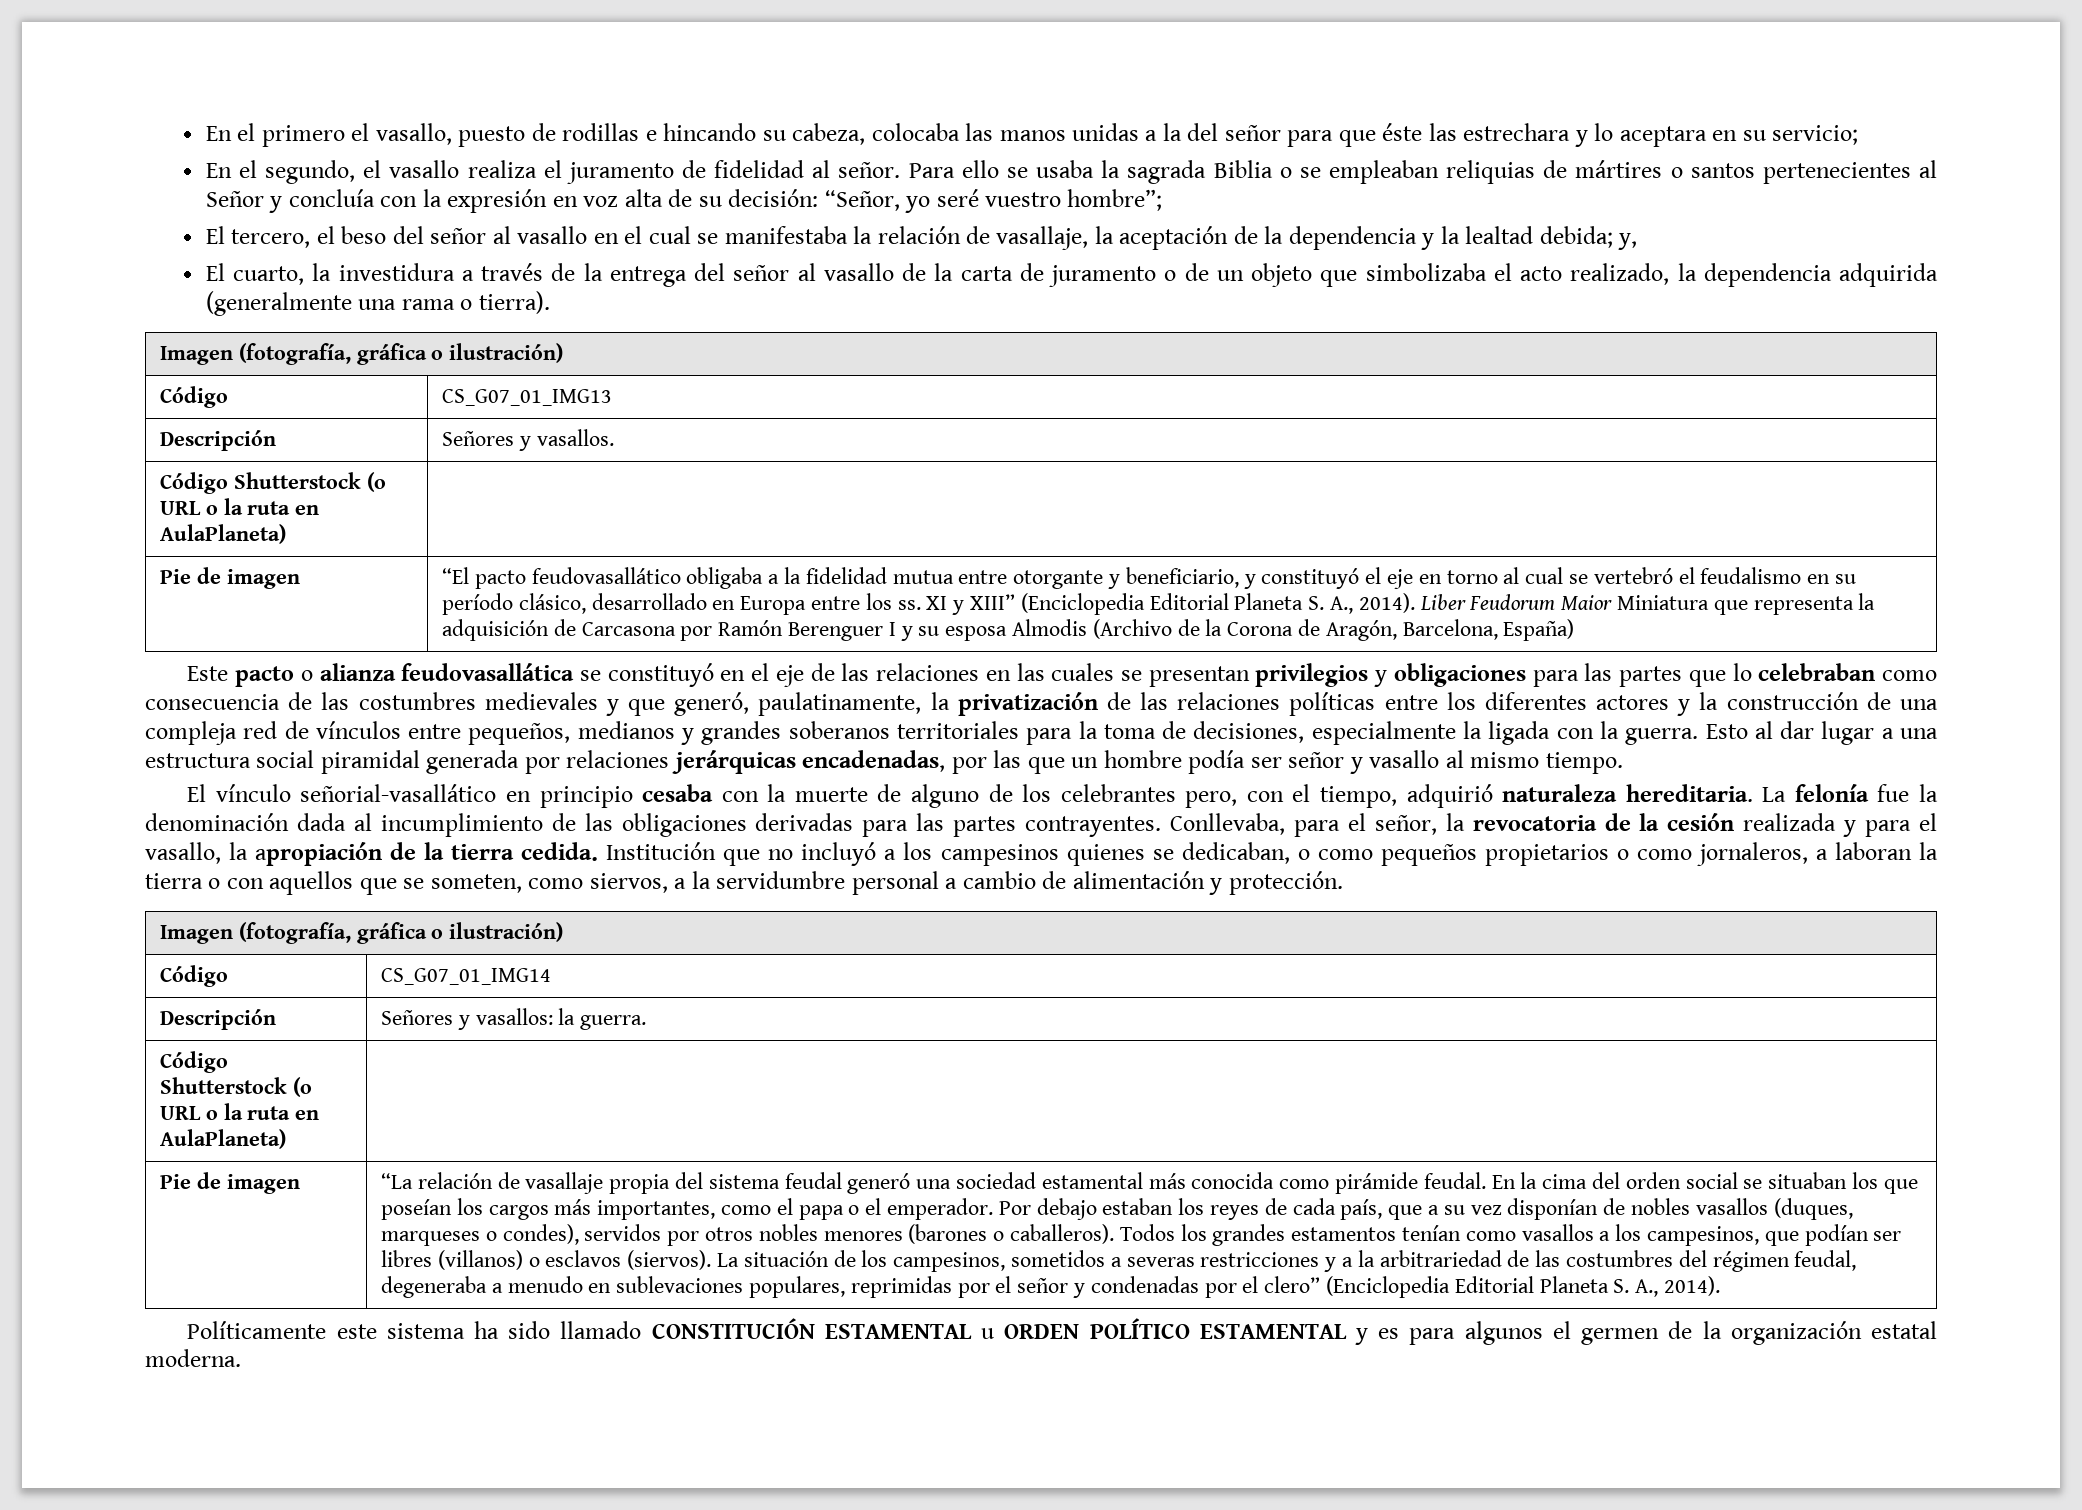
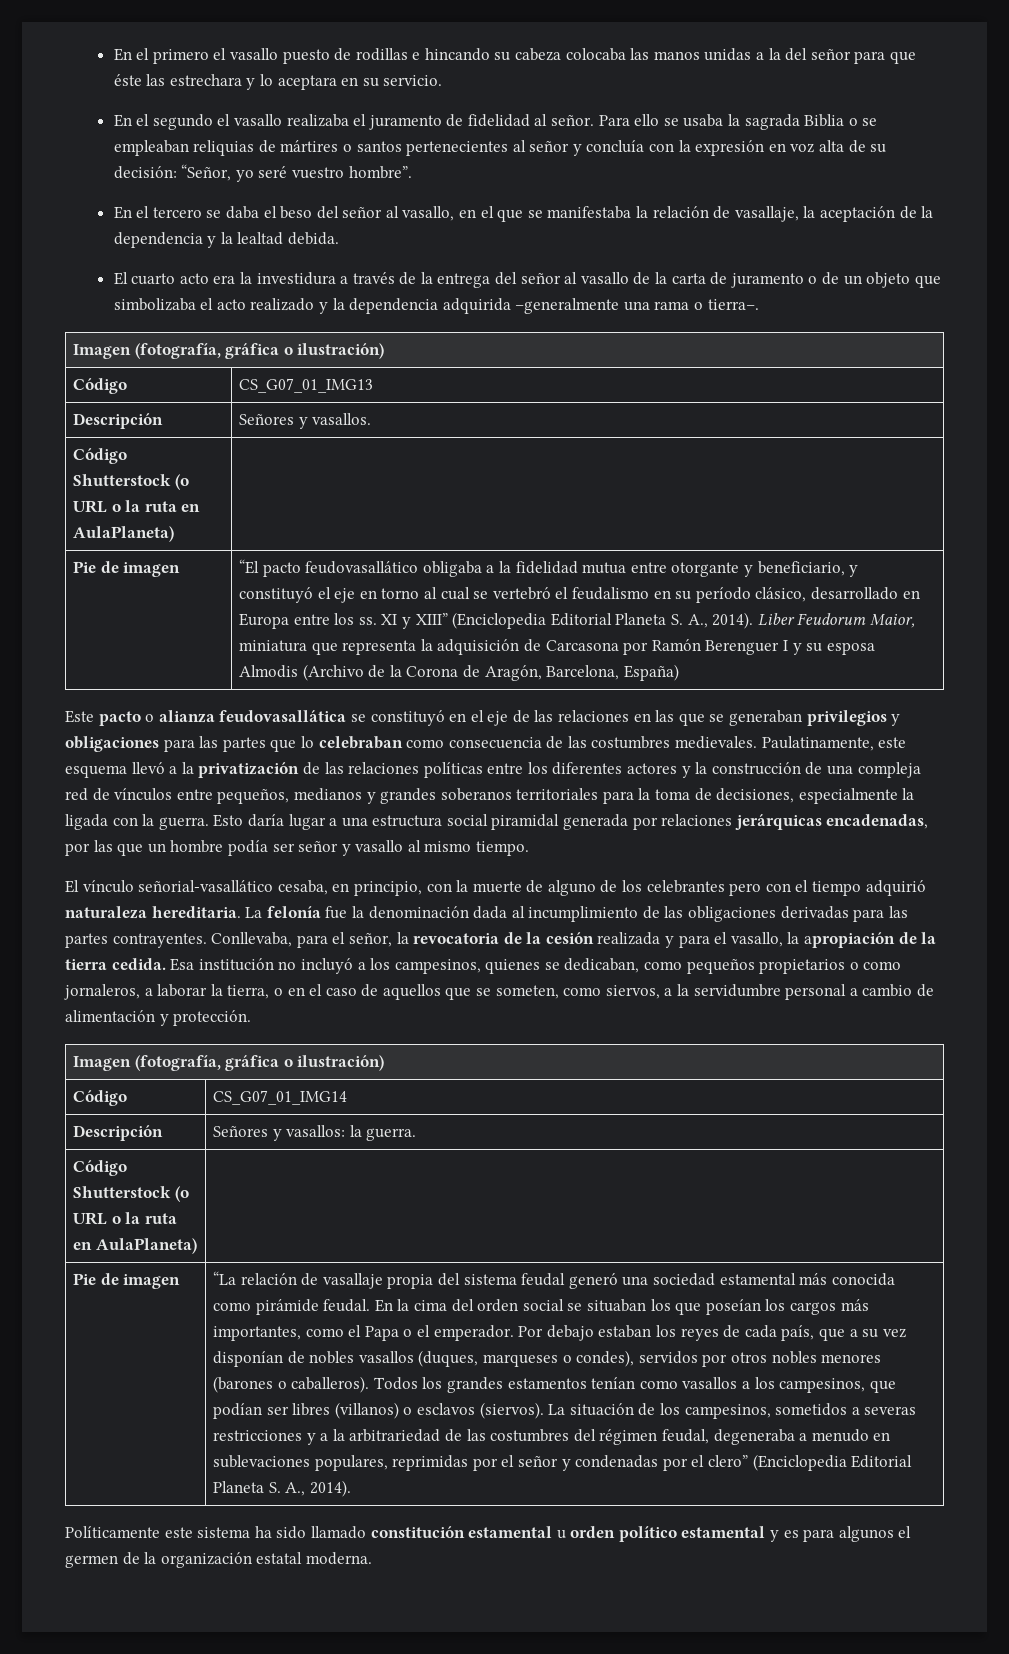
- En el primero el vasallo, puesto de rodillas e hincando su cabeza, colocaba las manos unidas a la del señor para que éste las estrechara y lo aceptara en su servicio;
- En el segundo, el vasallo realiza el juramento de fidelidad al señor.
+ En el primero el vasallo puesto de rodillas e hincando su cabeza colocaba las manos unidas a la del señor para que éste las estrechara y lo aceptara en su servicio.
+ En el segundo el vasallo realizaba el juramento de fidelidad al señor.
- Para ello se usaba la sagrada Biblia o se empleaban reliquias de mártires o santos pertenecientes al Señor y concluía con la expresión en voz alta de su decisión:
+ Para ello se usaba la sagrada Biblia o se empleaban reliquias de mártires o santos pertenecientes al señor y concluía con la expresión en voz alta de su decisión:
- “Señor, yo seré vuestro hombre”;
- El tercero, el beso del señor al vasallo en el cual se manifestaba la relación de vasallaje, la aceptación de la dependencia y la lealtad debida; y,
- El cuarto, la investidura a través de la entrega del señor al vasallo de la carta de juramento o de un objeto que simbolizaba el acto realizado, la dependencia adquirida (generalmente una rama o tierra).
+ “Señor, yo seré vuestro hombre”.
+ En el tercero se daba el beso del señor al vasallo, en el que se manifestaba la relación de vasallaje, la aceptación de la dependencia y la lealtad debida.
+ El cuarto acto era la investidura a través de la entrega del señor al vasallo de la carta de juramento o de un objeto que simbolizaba el acto realizado y la dependencia adquirida –generalmente una rama o tierra–.
- Liber Feudorum Maior Miniatura que representa la adquisición de Carcasona por Ramón Berenguer I y su esposa Almodis (Archivo de la Corona de Aragón, Barcelona, España)
+ Liber Feudorum Maior, miniatura que representa la adquisición de Carcasona por Ramón Berenguer I y su esposa Almodis (Archivo de la Corona de Aragón, Barcelona, España)
- Este pacto o alianza feudovasallática se constituyó en el eje de las relaciones en las cuales se presentan privilegios y obligaciones para las partes que lo celebraban como consecuencia de las costumbres medievales y que generó, paulatinamente, la privatización de las relaciones políticas entre los diferentes actores y la construcción de una compleja red de vínculos entre pequeños, medianos y grandes soberanos territoriales para la toma de decisiones, especialmente la ligada con la guerra.
+ Este pacto o alianza feudovasallática se constituyó en el eje de las relaciones en las que se generaban privilegios y obligaciones para las partes que lo celebraban como consecuencia de las costumbres medievales. Paulatinamente, este esquema llevó a la privatización de las relaciones políticas entre los diferentes actores y la construcción de una compleja red de vínculos entre pequeños, medianos y grandes soberanos territoriales para la toma de decisiones, especialmente la ligada con la guerra.
- Esto al dar lugar a una estructura social piramidal generada por relaciones jerárquicas encadenadas, por las que un hombre podía ser señor y vasallo al mismo tiempo.
+ Esto daría lugar a una estructura social piramidal generada por relaciones jerárquicas encadenadas, por las que un hombre podía ser señor y vasallo al mismo tiempo.
- El vínculo señorial-vasallático en principio cesaba con la muerte de alguno de los celebrantes pero, con el tiempo, adquirió naturaleza hereditaria.
+ El vínculo señorial-vasallático cesaba, en principio, con la muerte de alguno de los celebrantes pero con el tiempo adquirió naturaleza hereditaria.
- Institución que no incluyó a los campesinos quienes se dedicaban, o como pequeños propietarios o como jornaleros, a laboran la tierra o con aquellos que se someten, como siervos, a la servidumbre personal a cambio de alimentación y protección.
+ Esa institución no incluyó a los campesinos, quienes se dedicaban, como pequeños propietarios o como jornaleros, a laborar la tierra, o en el caso de aquellos que se someten, como siervos, a la servidumbre personal a cambio de alimentación y protección.
- En la cima del orden social se situaban los que poseían los cargos más importantes, como el papa o el emperador.
+ En la cima del orden social se situaban los que poseían los cargos más importantes, como el Papa o el emperador.
- Políticamente este sistema ha sido llamado CONSTITUCIÓN ESTAMENTAL u ORDEN POLÍTICO ESTAMENTAL y es para algunos el germen de la organización estatal moderna.
+ Políticamente este sistema ha sido llamado constitución estamental u orden político estamental y es para algunos el germen de la organización estatal moderna.

